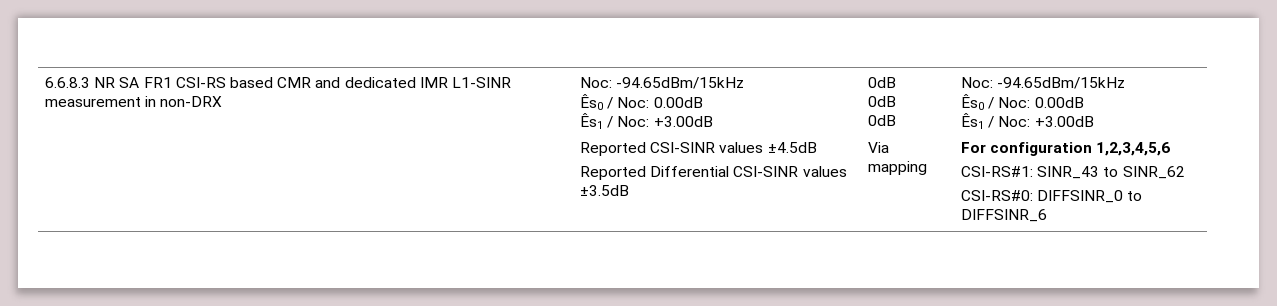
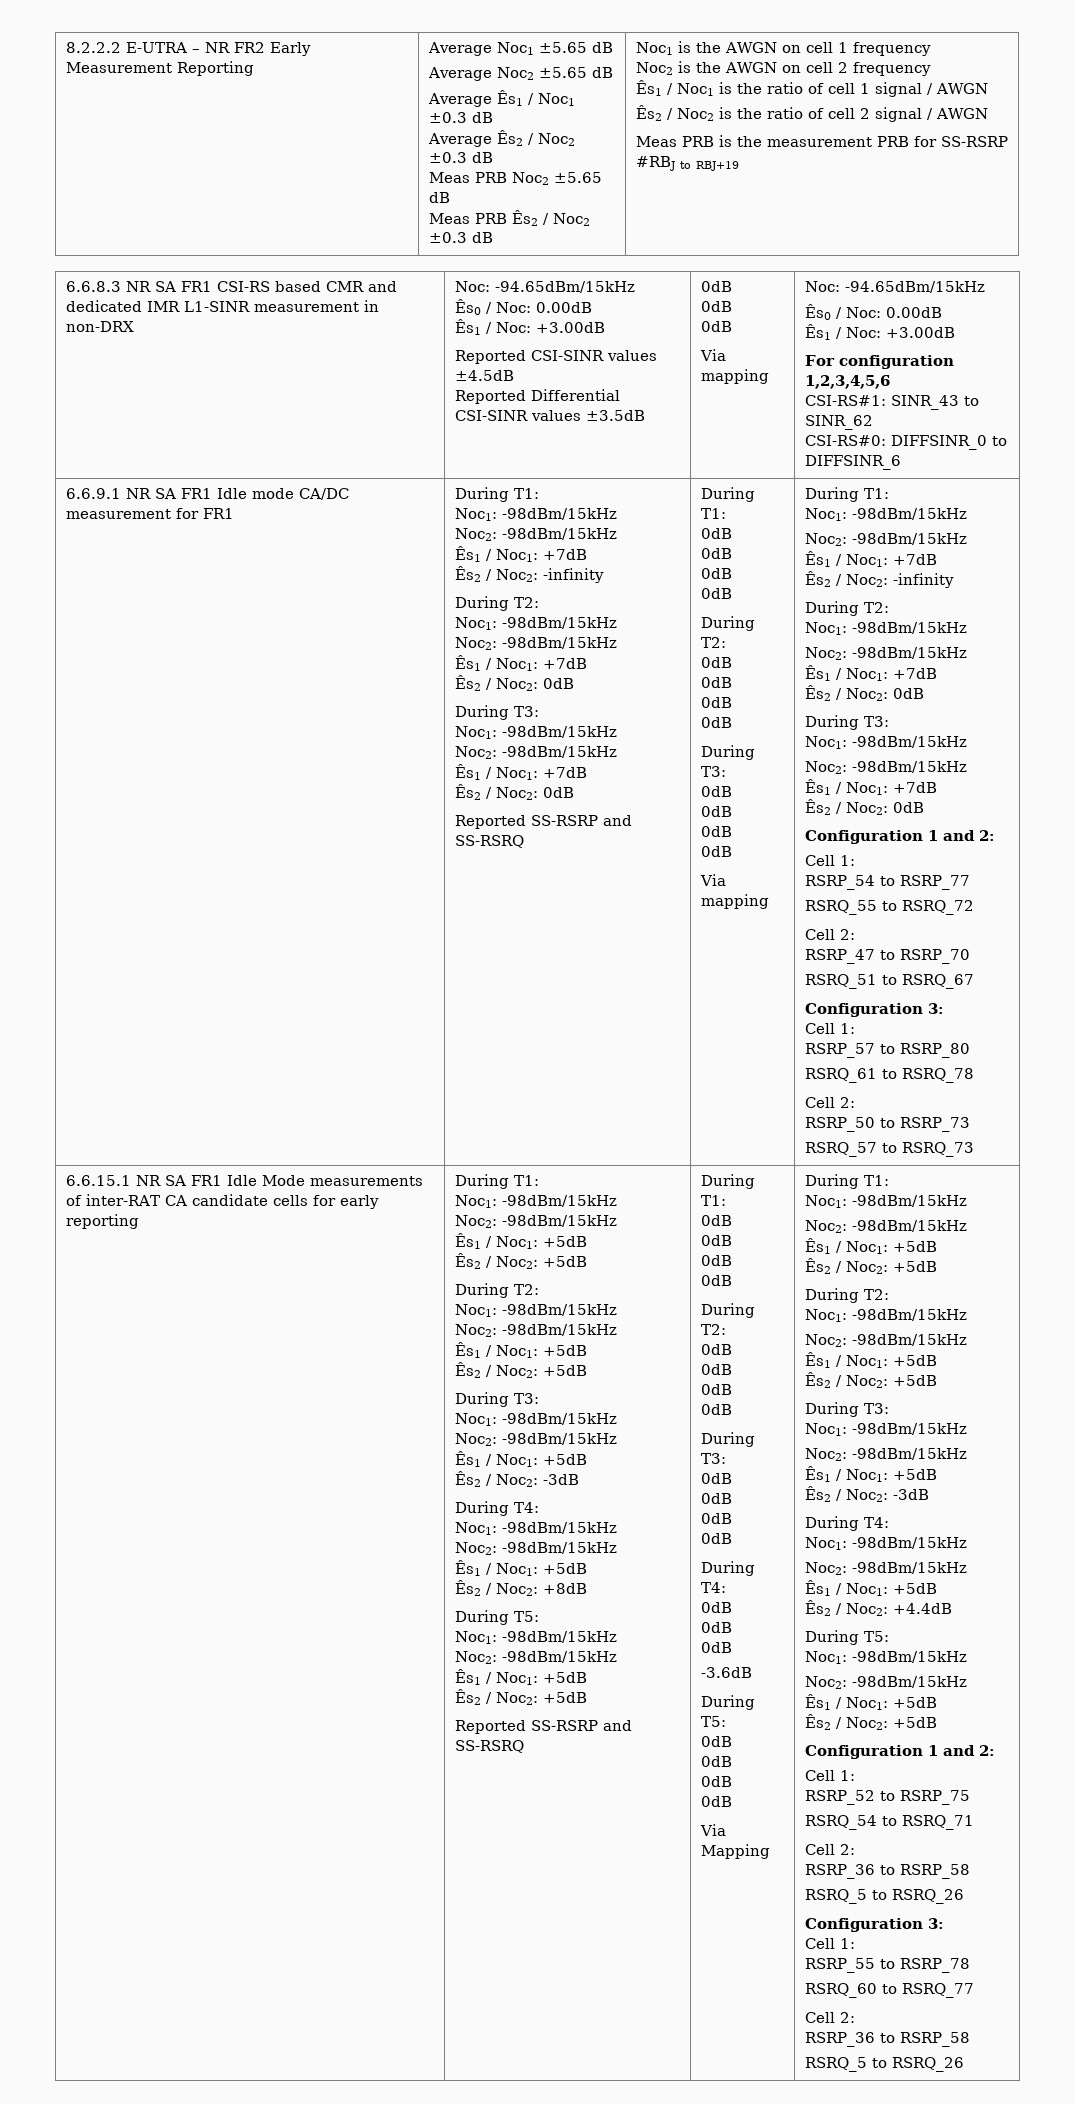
+ 8.2.2.2 E-UTRA – NR FR2 Early Measurement Reporting | Average Noc1 ±5.65 dB
+ Average Noc2 ±5.65 dB
+ Average Ês1 / Noc1 ±0.3 dB
+ Average Ês2 / Noc2 ±0.3 dB
+ Meas PRB Noc2 ±5.65 dB
+ Meas PRB Ês2 / Noc2 ±0.3 dB | Noc1 is the AWGN on cell 1 frequency
+ Noc2 is the AWGN on cell 2 frequency
+ Ês1 / Noc1 is the ratio of cell 1 signal / AWGN
+ Ês2 / Noc2 is the ratio of cell 2 signal / AWGN
+ Meas PRB is the measurement PRB for SS-RSRP #RBJ to RBJ+19
+ 6.6.9.1 NR SA FR1 Idle mode CA/DC measurement for FR1 | During T1:
+ Noc1: -98dBm/15kHz
+ Noc2: -98dBm/15kHz
+ Ês1 / Noc1: +7dB
+ Ês2 / Noc2: -infinity
+ During T2:
+ Noc1: -98dBm/15kHz
+ Noc2: -98dBm/15kHz
+ Ês1 / Noc1: +7dB
+ Ês2 / Noc2: 0dB
+ During T3:
+ Noc1: -98dBm/15kHz
+ Noc2: -98dBm/15kHz
+ Ês1 / Noc1: +7dB
+ Ês2 / Noc2: 0dB
+ Reported SS-RSRP and SS-RSRQ | During T1:
+ 0dB
+ 0dB
+ 0dB
+ 0dB
+ During T2:
+ 0dB
+ 0dB
+ 0dB
+ 0dB
+ During T3:
+ 0dB
+ 0dB
+ 0dB
+ 0dB
+ Via mapping | During T1:
+ Noc1: -98dBm/15kHz
+ Noc2: -98dBm/15kHz
+ Ês1 / Noc1: +7dB
+ Ês2 / Noc2: -infinity
+ During T2:
+ Noc1: -98dBm/15kHz
+ Noc2: -98dBm/15kHz
+ Ês1 / Noc1: +7dB
+ Ês2 / Noc2: 0dB
+ During T3:
+ Noc1: -98dBm/15kHz
+ Noc2: -98dBm/15kHz
+ Ês1 / Noc1: +7dB
+ Ês2 / Noc2: 0dB
+ Configuration 1 and 2:
+ Cell 1:
+ RSRP_54 to RSRP_77
+ RSRQ_55 to RSRQ_72
+ Cell 2:
+ RSRP_47 to RSRP_70
+ RSRQ_51 to RSRQ_67
+ Configuration 3:
+ Cell 1:
+ RSRP_57 to RSRP_80
+ RSRQ_61 to RSRQ_78
+ Cell 2:
+ RSRP_50 to RSRP_73
+ RSRQ_57 to RSRQ_73
+ 6.6.15.1 NR SA FR1 Idle Mode measurements of inter-RAT CA candidate cells for early reporting | During T1:
+ Noc1: -98dBm/15kHz
+ Noc2: -98dBm/15kHz
+ Ês1 / Noc1: +5dB
+ Ês2 / Noc2: +5dB
+ During T2:
+ Noc1: -98dBm/15kHz
+ Noc2: -98dBm/15kHz
+ Ês1 / Noc1: +5dB
+ Ês2 / Noc2: +5dB
+ During T3:
+ Noc1: -98dBm/15kHz
+ Noc2: -98dBm/15kHz
+ Ês1 / Noc1: +5dB
+ Ês2 / Noc2: -3dB
+ During T4:
+ Noc1: -98dBm/15kHz
+ Noc2: -98dBm/15kHz
+ Ês1 / Noc1: +5dB
+ Ês2 / Noc2: +8dB
+ During T5:
+ Noc1: -98dBm/15kHz
+ Noc2: -98dBm/15kHz
+ Ês1 / Noc1: +5dB
+ Ês2 / Noc2: +5dB
+ Reported SS-RSRP and SS-RSRQ | During T1:
+ 0dB
+ 0dB
+ 0dB
+ 0dB
+ During T2:
+ 0dB
+ 0dB
+ 0dB
+ 0dB
+ During T3:
+ 0dB
+ 0dB
+ 0dB
+ 0dB
+ During T4:
+ 0dB
+ 0dB
+ 0dB
+ -3.6dB
+ During T5:
+ 0dB
+ 0dB
+ 0dB
+ 0dB
+ Via Mapping | During T1:
+ Noc1: -98dBm/15kHz
+ Noc2: -98dBm/15kHz
+ Ês1 / Noc1: +5dB
+ Ês2 / Noc2: +5dB
+ During T2:
+ Noc1: -98dBm/15kHz
+ Noc2: -98dBm/15kHz
+ Ês1 / Noc1: +5dB
+ Ês2 / Noc2: +5dB
+ During T3:
+ Noc1: -98dBm/15kHz
+ Noc2: -98dBm/15kHz
+ Ês1 / Noc1: +5dB
+ Ês2 / Noc2: -3dB
+ During T4:
+ Noc1: -98dBm/15kHz
+ Noc2: -98dBm/15kHz
+ Ês1 / Noc1: +5dB
+ Ês2 / Noc2: +4.4dB
+ During T5:
+ Noc1: -98dBm/15kHz
+ Noc2: -98dBm/15kHz
+ Ês1 / Noc1: +5dB
+ Ês2 / Noc2: +5dB
+ Configuration 1 and 2:
+ Cell 1:
+ RSRP_52 to RSRP_75
+ RSRQ_54 to RSRQ_71
+ Cell 2:
+ RSRP_36 to RSRP_58
+ RSRQ_5 to RSRQ_26
+ Configuration 3:
+ Cell 1:
+ RSRP_55 to RSRP_78
+ RSRQ_60 to RSRQ_77
+ Cell 2:
+ RSRP_36 to RSRP_58
+ RSRQ_5 to RSRQ_26

